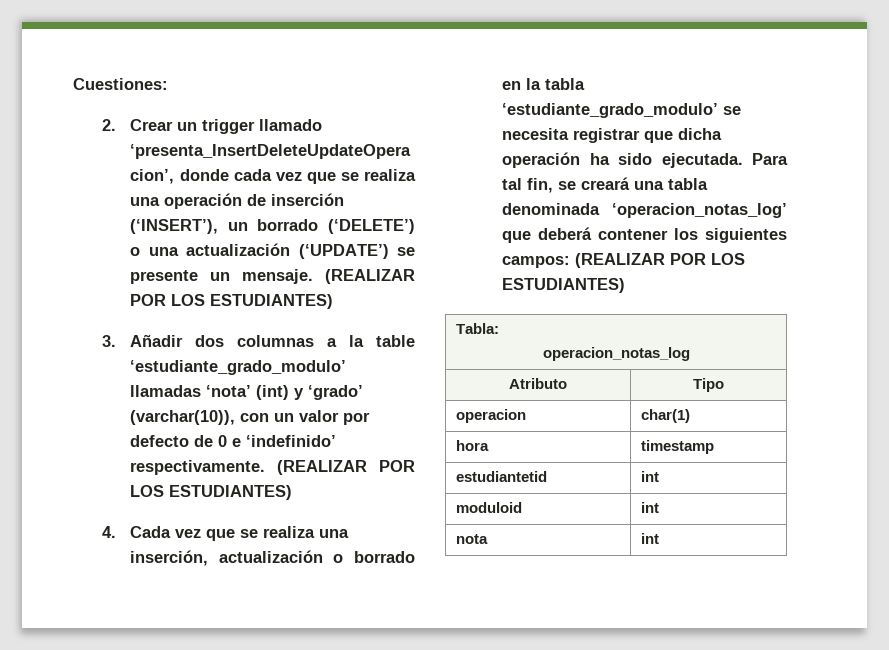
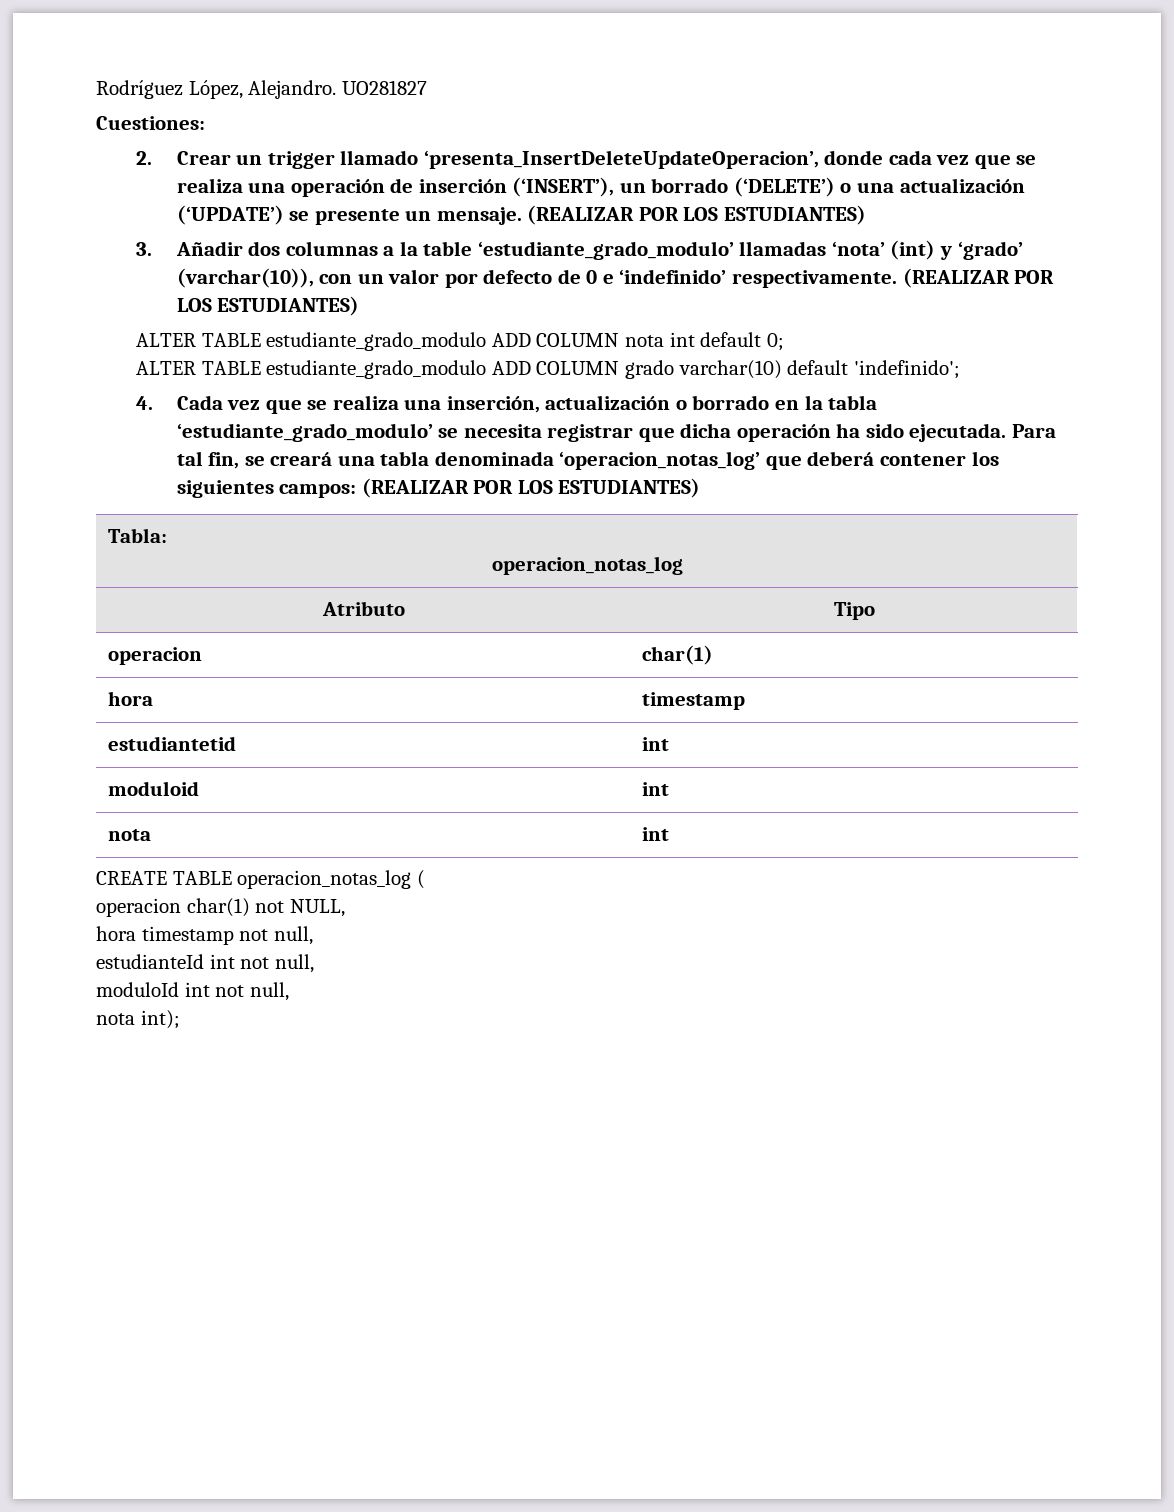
+ Rodríguez López, Alejandro. UO281827
+ ALTER TABLE estudiante_grado_modulo ADD COLUMN nota int default 0;
+ ALTER TABLE estudiante_grado_modulo ADD COLUMN grado varchar(10) default 'indefinido';
+ CREATE TABLE operacion_notas_log (
+ operacion char(1) not NULL,
+ hora timestamp not null,
+ estudianteId int not null,
+ moduloId int not null,
+ nota int);

